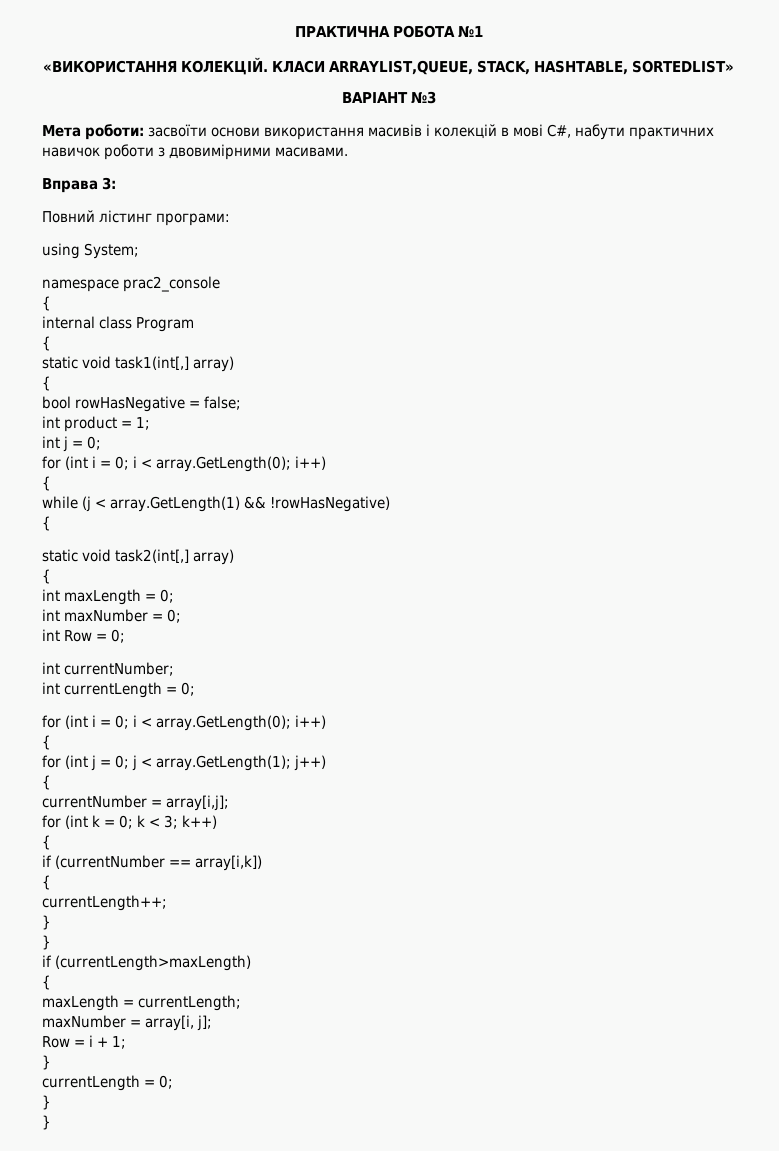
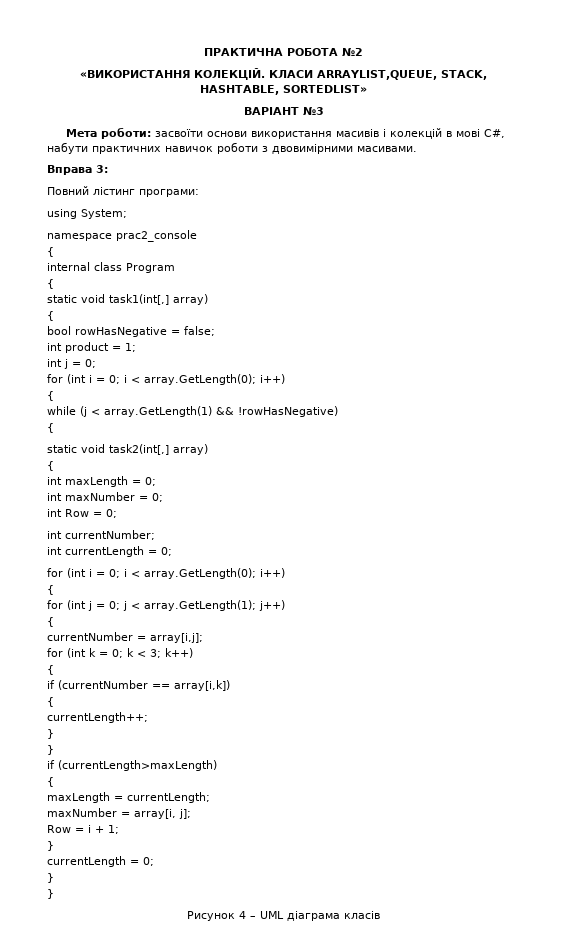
- ПРАКТИЧНА РОБОТА №1
+ ПРАКТИЧНА РОБОТА №2
+ Рисунок 4 – UML діаграма класів

